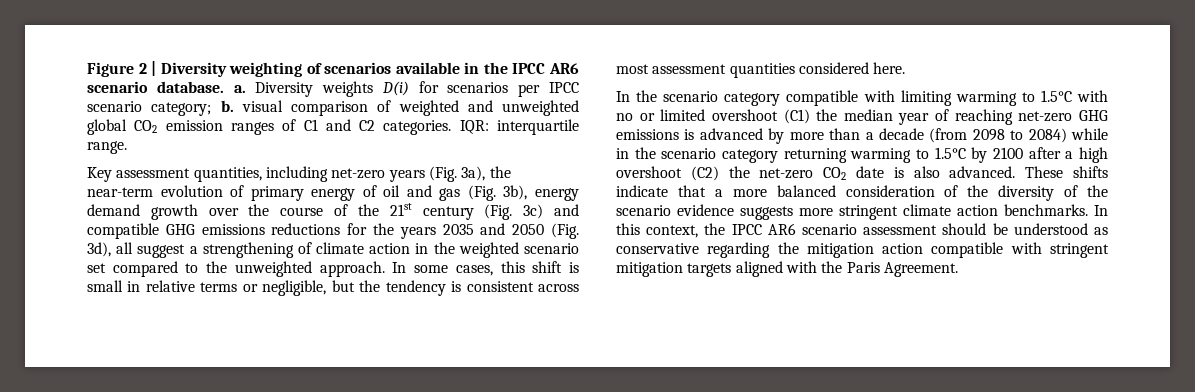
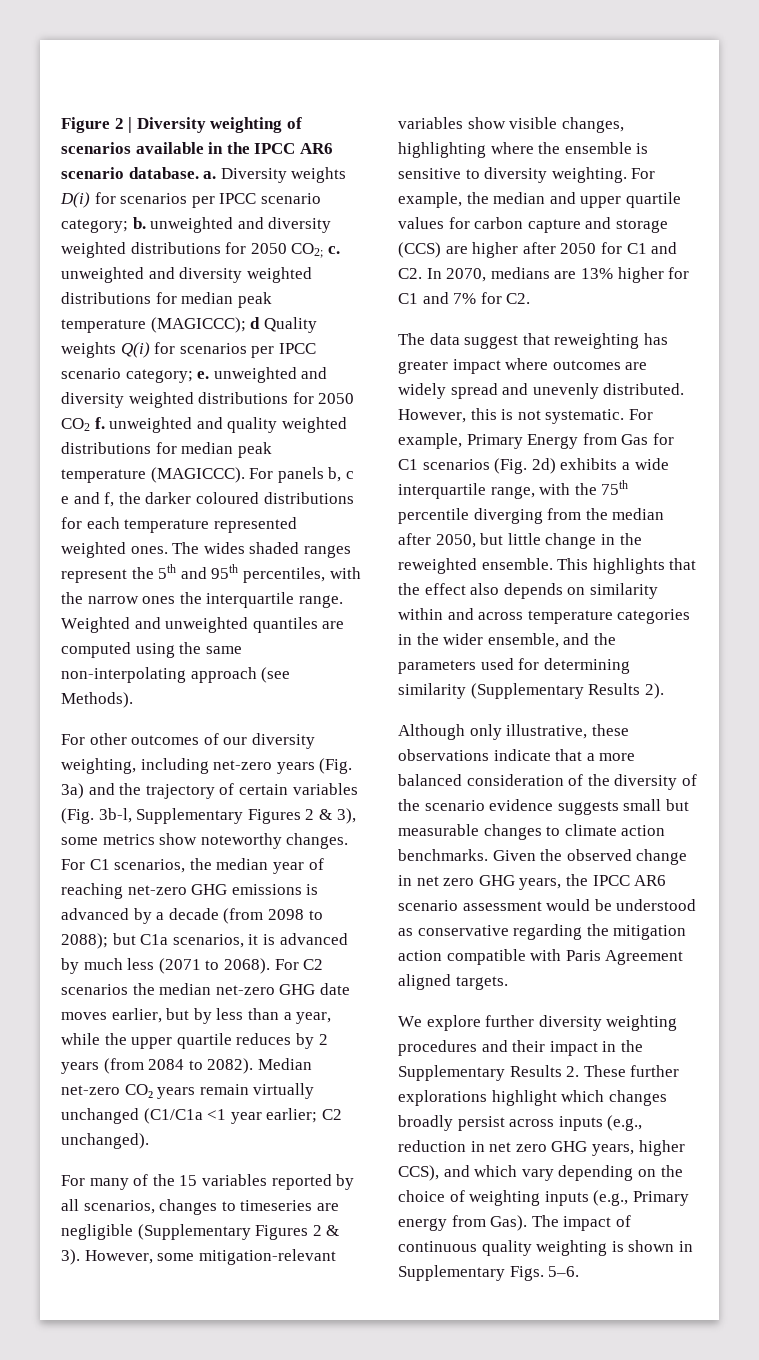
- Diversity weights D(i) for scenarios per IPCC scenario category; b. visual comparison of weighted and unweighted global CO2 emission ranges of C1 and C2 categories. IQR: interquartile range.
- Key assessment quantities, including net-zero years (Fig. 3a), the near-term evolution of primary energy of oil and gas (Fig. 3b), energy demand growth over the course of the 21st century (Fig. 3c) and compatible GHG emissions reductions for the years 2035 and 2050 (Fig. 3d), all suggest a strengthening of climate action in the weighted scenario set compared to the unweighted approach. In some cases, this shift is small in relative terms or negligible, but the tendency is consistent across most assessment quantities considered here.
- In the scenario category compatible with limiting warming to 1.5°C with no or limited overshoot (C1) the median year of reaching net-zero GHG emissions is advanced by more than a decade (from 2098 to 2084) while in the scenario category returning warming to 1.5°C by 2100 after a high overshoot (C2) the net-zero CO2 date is also advanced. These shifts indicate that a more balanced consideration of the diversity of the scenario evidence suggests more stringent climate action benchmarks. In this context, the IPCC AR6 scenario assessment should be understood as conservative regarding the mitigation action compatible with stringent mitigation targets aligned with the Paris Agreement.
+ Diversity weights D(i) for scenarios per IPCC scenario category; b. unweighted and diversity weighted distributions for 2050 CO2; c. unweighted and diversity weighted distributions for median peak temperature (MAGICCC); d Quality weights Q(i) for scenarios per IPCC scenario category; e. unweighted and diversity weighted distributions for 2050 CO2 f. unweighted and quality weighted distributions for median peak temperature (MAGICCC). For panels b, c e and f, the darker coloured distributions for each temperature represented weighted ones. The wides shaded ranges represent the 5th and 95th percentiles, with the narrow ones the interquartile range. Weighted and unweighted quantiles are computed using the same non-interpolating approach (see Methods).
+ For other outcomes of our diversity weighting, including net-zero years (Fig. 3a) and the trajectory of certain variables (Fig. 3b-l, Supplementary Figures 2 & 3), some metrics show noteworthy changes. For C1 scenarios, the median year of reaching net-zero GHG emissions is advanced by a decade (from 2098 to 2088); but C1a scenarios, it is advanced by much less (2071 to 2068). For C2 scenarios the median net-zero GHG date moves earlier, but by less than a year, while the upper quartile reduces by 2 years (from 2084 to 2082). Median net-zero CO₂ years remain virtually unchanged (C1/C1a <1 year earlier; C2 unchanged).
+ For many of the 15 variables reported by all scenarios, changes to timeseries are negligible (Supplementary Figures 2 & 3). However, some mitigation-relevant variables show visible changes, highlighting where the ensemble is sensitive to diversity weighting. For example, the median and upper quartile values for carbon capture and storage (CCS) are higher after 2050 for C1 and C2. In 2070, medians are 13% higher for C1 and 7% for C2.
+ The data suggest that reweighting has greater impact where outcomes are widely spread and unevenly distributed. However, this is not systematic. For example, Primary Energy from Gas for C1 scenarios (Fig. 2d) exhibits a wide interquartile range, with the 75th percentile diverging from the median after 2050, but little change in the reweighted ensemble. This highlights that the effect also depends on similarity within and across temperature categories in the wider ensemble, and the parameters used for determining similarity (Supplementary Results 2).
+ Although only illustrative, these observations indicate that a more balanced consideration of the diversity of the scenario evidence suggests small but measurable changes to climate action benchmarks. Given the observed change in net zero GHG years, the IPCC AR6 scenario assessment would be understood as conservative regarding the mitigation action compatible with Paris Agreement aligned targets.
+ We explore further diversity weighting procedures and their impact in the Supplementary Results 2. These further explorations highlight which changes broadly persist across inputs (e.g., reduction in net zero GHG years, higher CCS), and which vary depending on the choice of weighting inputs (e.g., Primary energy from Gas). The impact of continuous quality weighting is shown in Supplementary Figs. 5–6.

